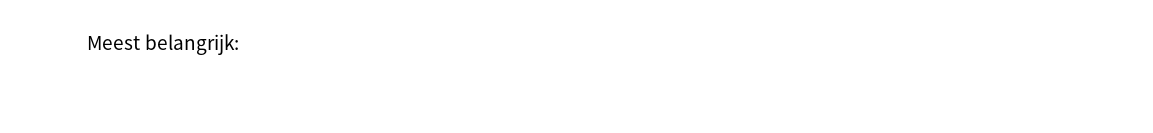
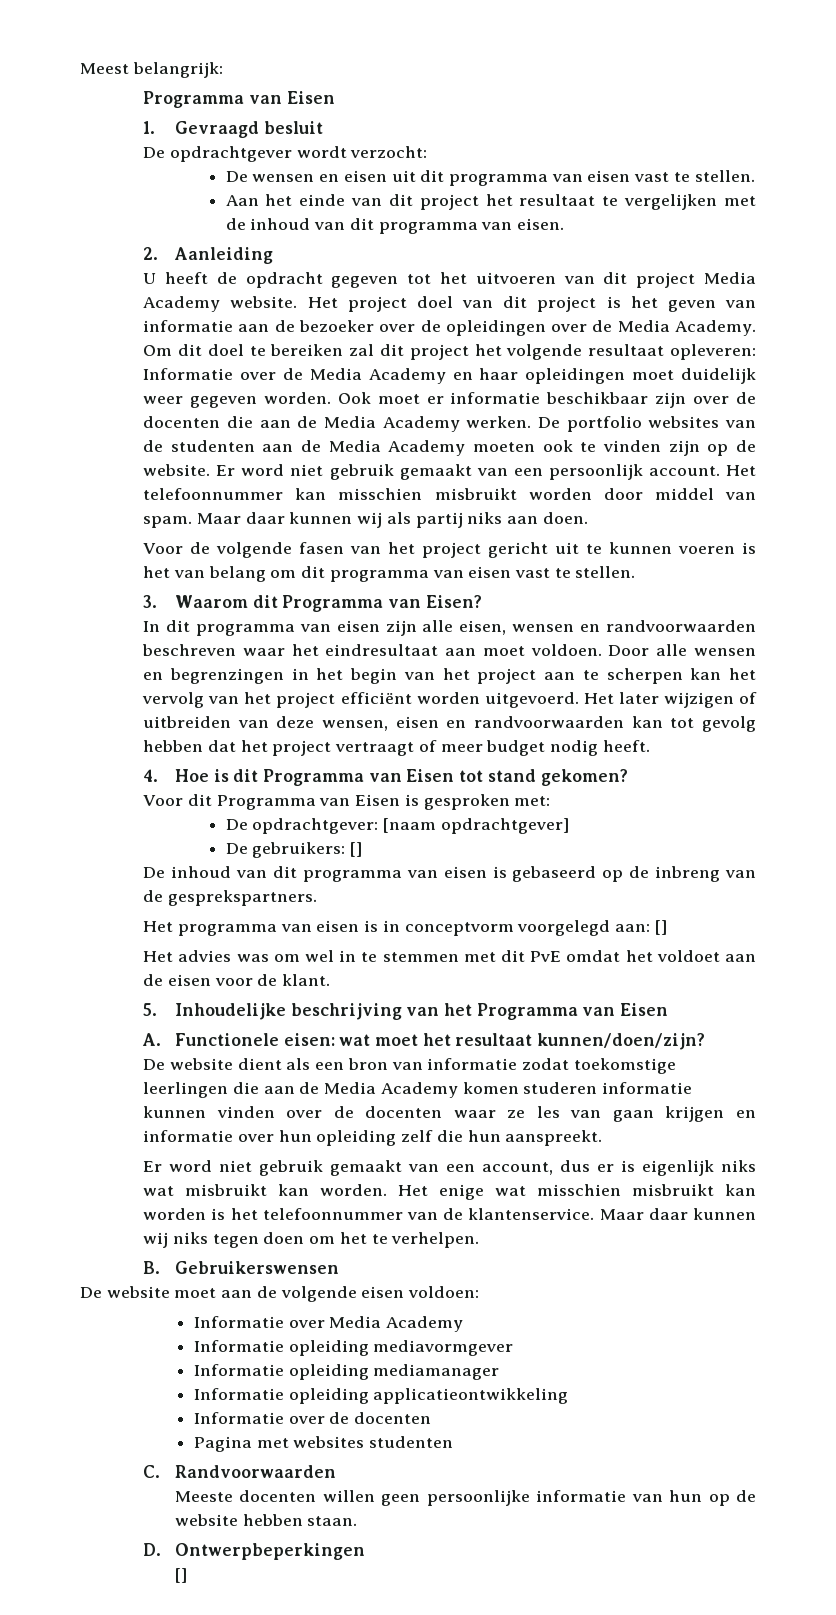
  Meest belangrijk:
+ Programma van Eisen
+ 1. Gevraagd besluit
+ De opdrachtgever wordt verzocht:
+ De wensen en eisen uit dit programma van eisen vast te stellen.
+ Aan het einde van dit project het resultaat te vergelijken met de inhoud van dit programma van eisen.
+ 2. Aanleiding
+ U heeft de opdracht gegeven tot het uitvoeren van dit project Media Academy website. Het project doel van dit project is het geven van informatie aan de bezoeker over de opleidingen over de Media Academy. Om dit doel te bereiken zal dit project het volgende resultaat opleveren: Informatie over de Media Academy en haar opleidingen moet duidelijk weer gegeven worden. Ook moet er informatie beschikbaar zijn over de docenten die aan de Media Academy werken. De portfolio websites van de studenten aan de Media Academy moeten ook te vinden zijn op de website. Er word niet gebruik gemaakt van een persoonlijk account. Het telefoonnummer kan misschien misbruikt worden door middel van spam. Maar daar kunnen wij als partij niks aan doen.
+ Voor de volgende fasen van het project gericht uit te kunnen voeren is het van belang om dit programma van eisen vast te stellen.
+ 3. Waarom dit Programma van Eisen?
+ In dit programma van eisen zijn alle eisen, wensen en randvoorwaarden beschreven waar het eindresultaat aan moet voldoen. Door alle wensen en begrenzingen in het begin van het project aan te scherpen kan het vervolg van het project efficiënt worden uitgevoerd. Het later wijzigen of uitbreiden van deze wensen, eisen en randvoorwaarden kan tot gevolg hebben dat het project vertraagt of meer budget nodig heeft.
+ 4. Hoe is dit Programma van Eisen tot stand gekomen?
+ Voor dit Programma van Eisen is gesproken met:
+ De opdrachtgever: [naam opdrachtgever]
+ De gebruikers: []
+ De inhoud van dit programma van eisen is gebaseerd op de inbreng van de gesprekspartners.
+ Het programma van eisen is in conceptvorm voorgelegd aan: []
+ Het advies was om wel in te stemmen met dit PvE omdat het voldoet aan de eisen voor de klant.
+ 5. Inhoudelijke beschrijving van het Programma van Eisen
+ A. Functionele eisen: wat moet het resultaat kunnen/doen/zijn?
+ De website dient als een bron van informatie zodat toekomstige leerlingen die aan de Media Academy komen studeren informatie kunnen vinden over de docenten waar ze les van gaan krijgen en informatie over hun opleiding zelf die hun aanspreekt.
+ Er word niet gebruik gemaakt van een account, dus er is eigenlijk niks wat misbruikt kan worden. Het enige wat misschien misbruikt kan worden is het telefoonnummer van de klantenservice. Maar daar kunnen wij niks tegen doen om het te verhelpen.
+ B. Gebruikerswensen
+ De website moet aan de volgende eisen voldoen:
+ Informatie over Media Academy
+ Informatie opleiding mediavormgever
+ Informatie opleiding mediamanager
+ Informatie opleiding applicatieontwikkeling
+ Informatie over de docenten
+ Pagina met websites studenten
+ C. Randvoorwaarden
+ Meeste docenten willen geen persoonlijke informatie van hun op de website hebben staan.
+ D. Ontwerpbeperkingen
+ []

